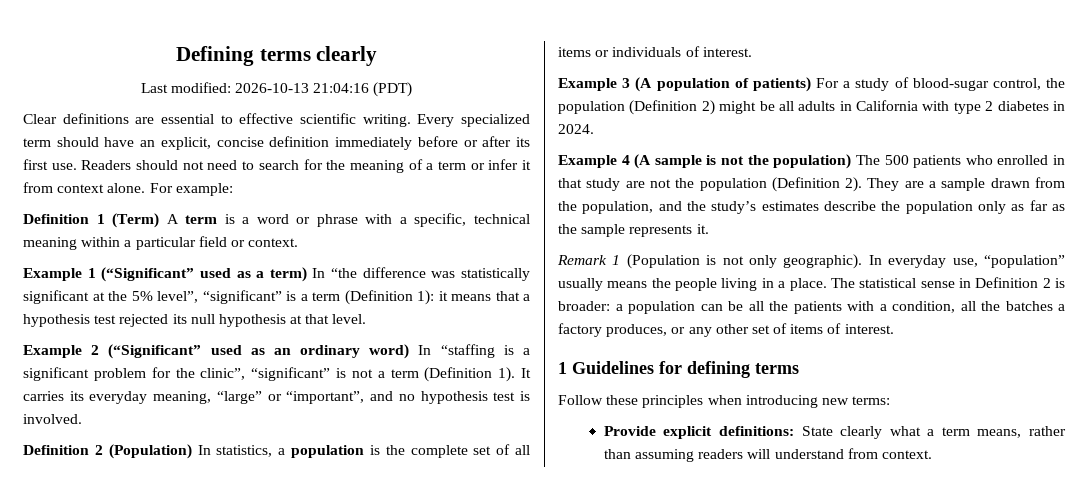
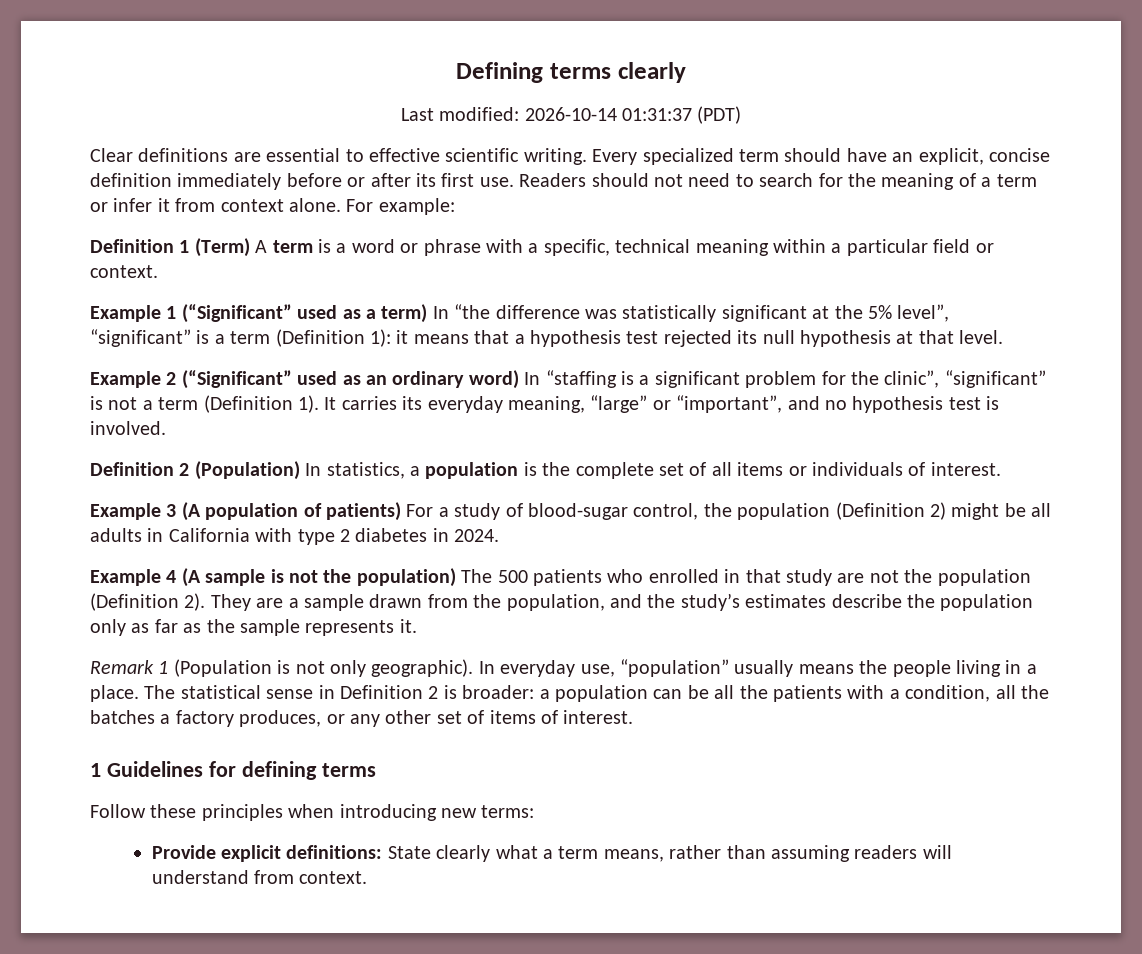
- Last modified: 2026-10-13 21:04:16 (PDT)
+ Last modified: 2026-10-14 01:31:37 (PDT)

